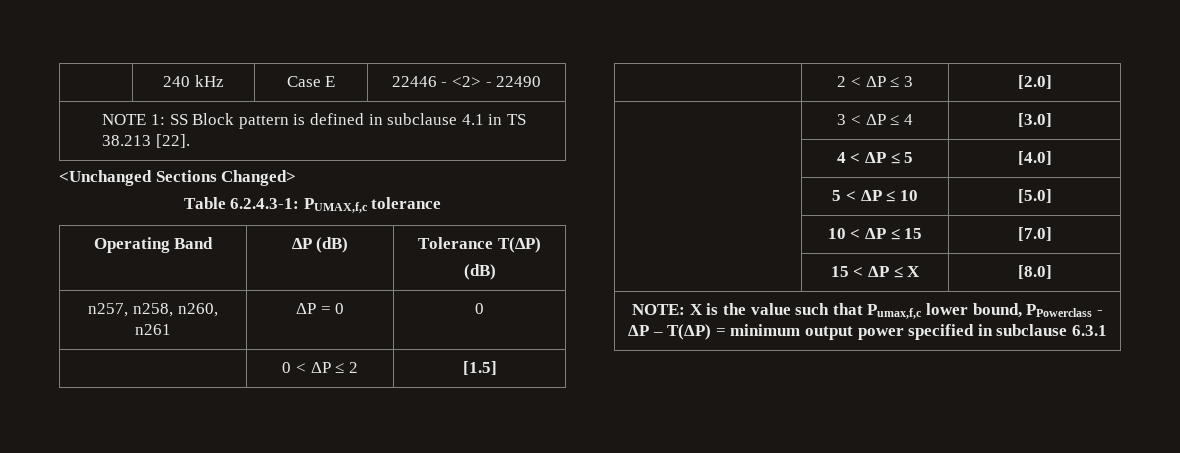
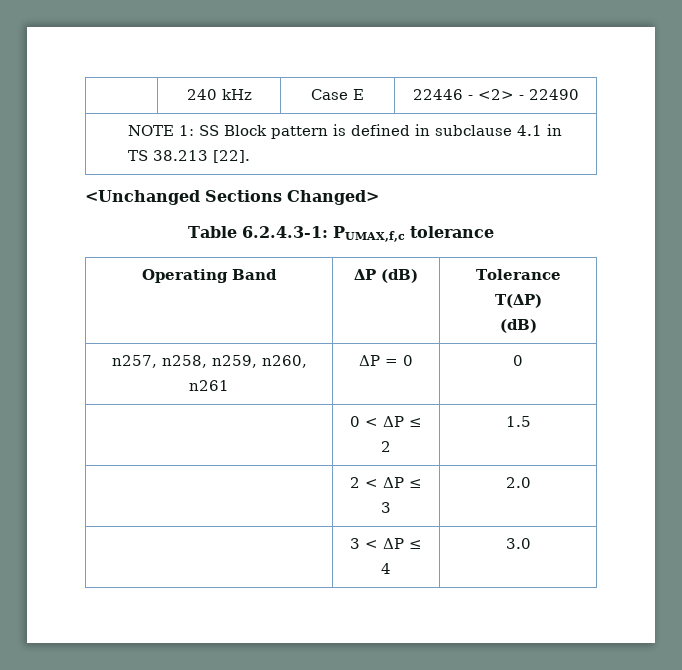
- n257, n258, n260, n261 | ΔP = 0 | 0
+ n257, n258, n259, n260, n261 | ΔP = 0 | 0
- | 0 < ΔP ≤ 2 | [1.5]
+ | 0 < ΔP ≤ 2 | 1.5
- | 2 < ΔP ≤ 3 | [2.0]
+ | 2 < ΔP ≤ 3 | 2.0
- | 3 < ΔP ≤ 4 | [3.0]
- | 4 < ΔP ≤ 5 | [4.0]
- | 5 < ΔP ≤ 10 | [5.0]
- | 10 < ΔP ≤ 15 | [7.0]
- | 15 < ΔP ≤ X | [8.0]
- NOTE: X is the value such that Pumax,f,c lower bound, PPowerclass - ΔP – T(ΔP) = minimum output power specified in subclause 6.3.1
+ | 3 < ΔP ≤ 4 | 3.0

